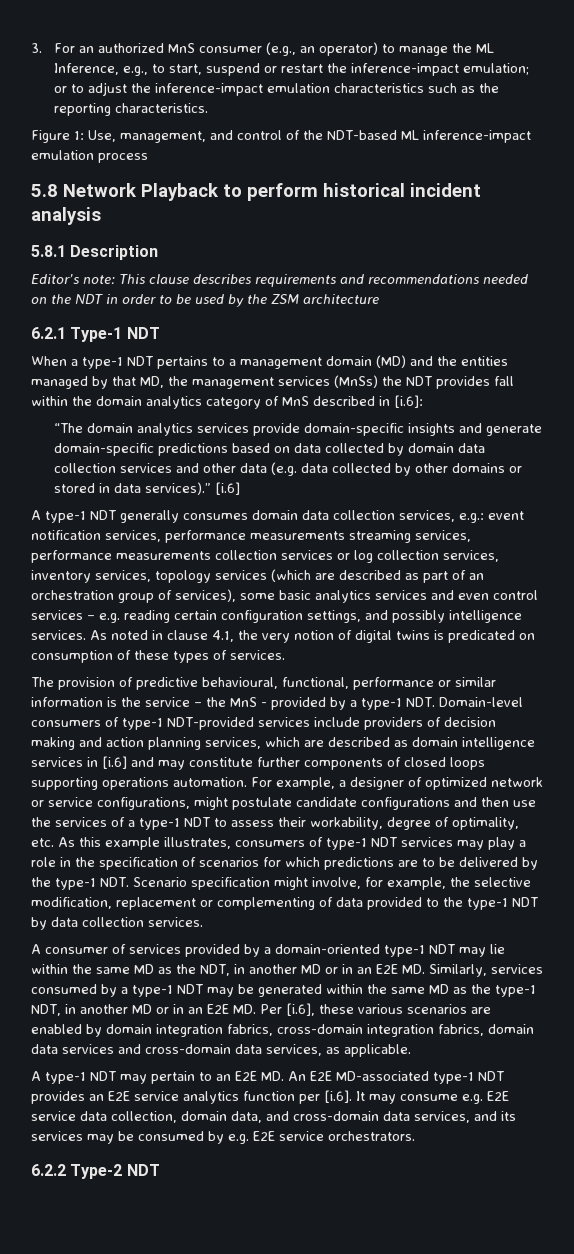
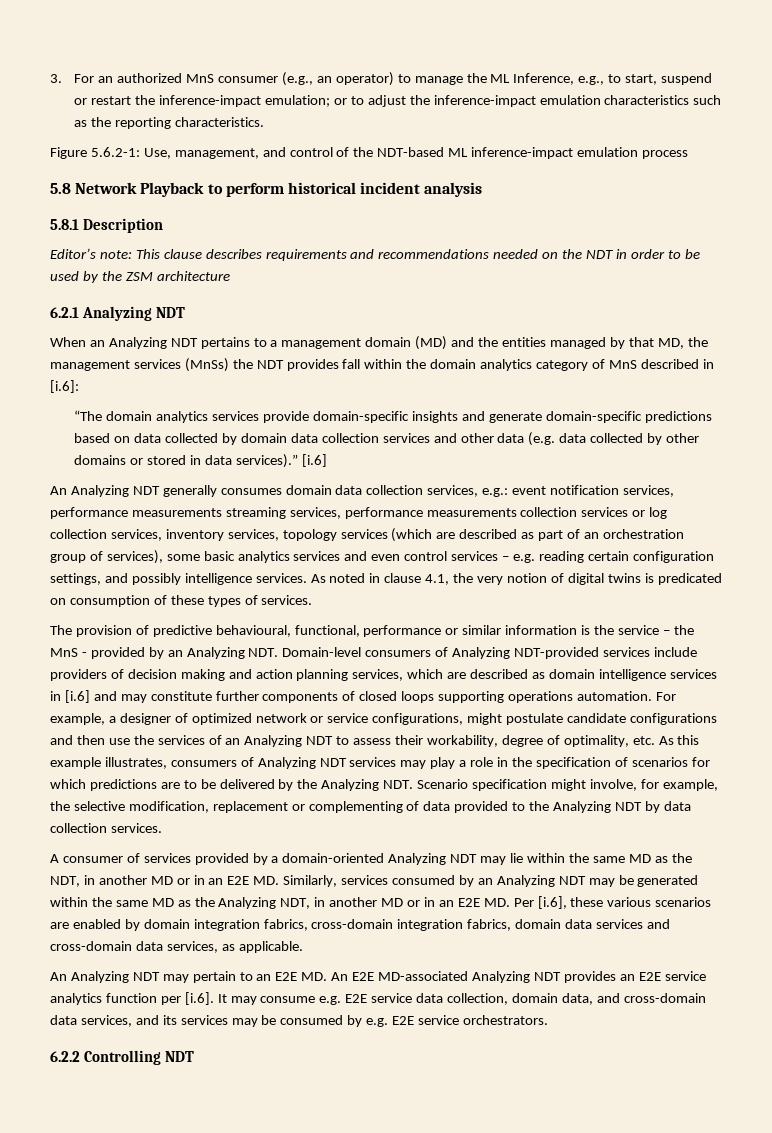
- Figure 1: Use, management, and control of the NDT-based ML inference-impact emulation process
+ Figure 5.6.2-1: Use, management, and control of the NDT-based ML inference-impact emulation process
- 6.2.1 Type-1 NDT
+ 6.2.1 Analyzing NDT
- When a type-1 NDT pertains to a management domain (MD) and the entities managed by that MD, the management services (MnSs) the NDT provides fall within the domain analytics category of MnS described in [i.6]:
+ When an Analyzing NDT pertains to a management domain (MD) and the entities managed by that MD, the management services (MnSs) the NDT provides fall within the domain analytics category of MnS described in [i.6]:
- A type-1 NDT generally consumes domain data collection services, e.g.: event notification services, performance measurements streaming services, performance measurements collection services or log collection services, inventory services, topology services (which are described as part of an orchestration group of services), some basic analytics services and even control services – e.g. reading certain configuration settings, and possibly intelligence services.
+ An Analyzing NDT generally consumes domain data collection services, e.g.: event notification services, performance measurements streaming services, performance measurements collection services or log collection services, inventory services, topology services (which are described as part of an orchestration group of services), some basic analytics services and even control services – e.g. reading certain configuration settings, and possibly intelligence services.
- The provision of predictive behavioural, functional, performance or similar information is the service – the MnS - provided by a type-1 NDT. Domain-level consumers of type-1 NDT-provided services include providers of decision making and action planning services, which are described as domain intelligence services in [i.6] and may constitute further components of closed loops supporting operations automation.
+ The provision of predictive behavioural, functional, performance or similar information is the service – the MnS - provided by an Analyzing NDT. Domain-level consumers of Analyzing NDT-provided services include providers of decision making and action planning services, which are described as domain intelligence services in [i.6] and may constitute further components of closed loops supporting operations automation.
- For example, a designer of optimized network or service configurations, might postulate candidate configurations and then use the services of a type-1 NDT to assess their workability, degree of optimality, etc. As this example illustrates, consumers of type-1 NDT services may play a role in the specification of scenarios for which predictions are to be delivered by the type-1 NDT. Scenario specification might involve, for example, the selective modification, replacement or complementing of data provided to the type-1 NDT by data collection services.
+ For example, a designer of optimized network or service configurations, might postulate candidate configurations and then use the services of an Analyzing NDT to assess their workability, degree of optimality, etc. As this example illustrates, consumers of Analyzing NDT services may play a role in the specification of scenarios for which predictions are to be delivered by the Analyzing NDT. Scenario specification might involve, for example, the selective modification, replacement or complementing of data provided to the Analyzing NDT by data collection services.
- A consumer of services provided by a domain-oriented type-1 NDT may lie within the same MD as the NDT, in another MD or in an E2E MD. Similarly, services consumed by a type-1 NDT may be generated within the same MD as the type-1 NDT, in another MD or in an E2E MD. Per [i.6], these various scenarios are enabled by domain integration fabrics, cross-domain integration fabrics, domain data services and cross-domain data services, as applicable.
+ A consumer of services provided by a domain-oriented Analyzing NDT may lie within the same MD as the NDT, in another MD or in an E2E MD. Similarly, services consumed by an Analyzing NDT may be generated within the same MD as the Analyzing NDT, in another MD or in an E2E MD. Per [i.6], these various scenarios are enabled by domain integration fabrics, cross-domain integration fabrics, domain data services and cross-domain data services, as applicable.
- A type-1 NDT may pertain to an E2E MD. An E2E MD-associated type-1 NDT provides an E2E service analytics function per [i.6]. It may consume e.g. E2E service data collection, domain data, and cross-domain data services, and its services may be consumed by e.g. E2E service orchestrators.
+ An Analyzing NDT may pertain to an E2E MD. An E2E MD-associated Analyzing NDT provides an E2E service analytics function per [i.6]. It may consume e.g. E2E service data collection, domain data, and cross-domain data services, and its services may be consumed by e.g. E2E service orchestrators.
- 6.2.2 Type-2 NDT
+ 6.2.2 Controlling NDT

